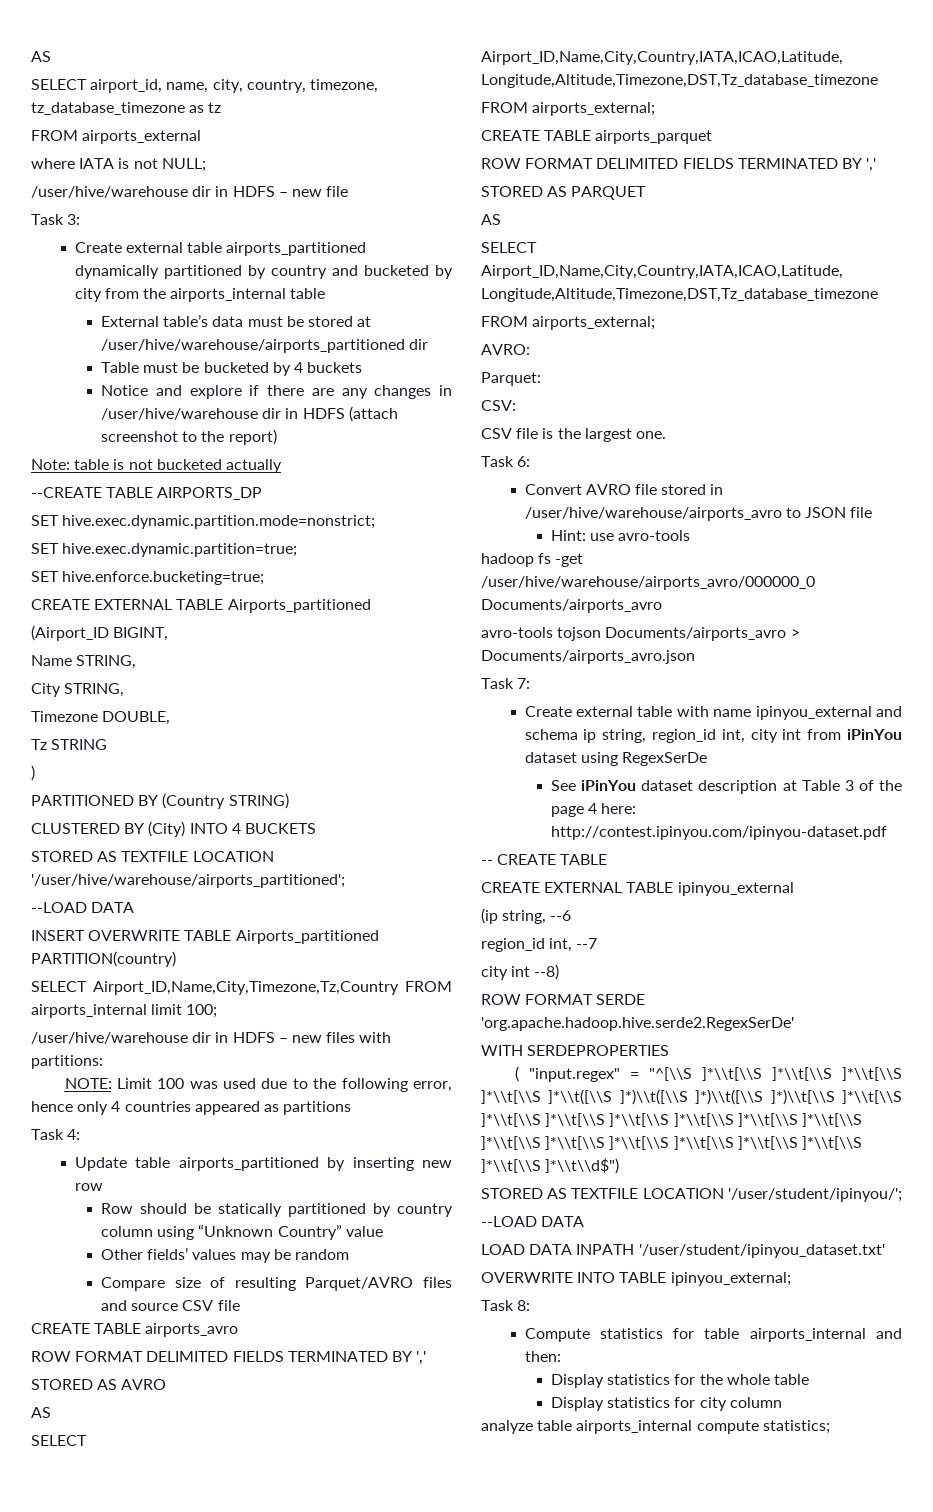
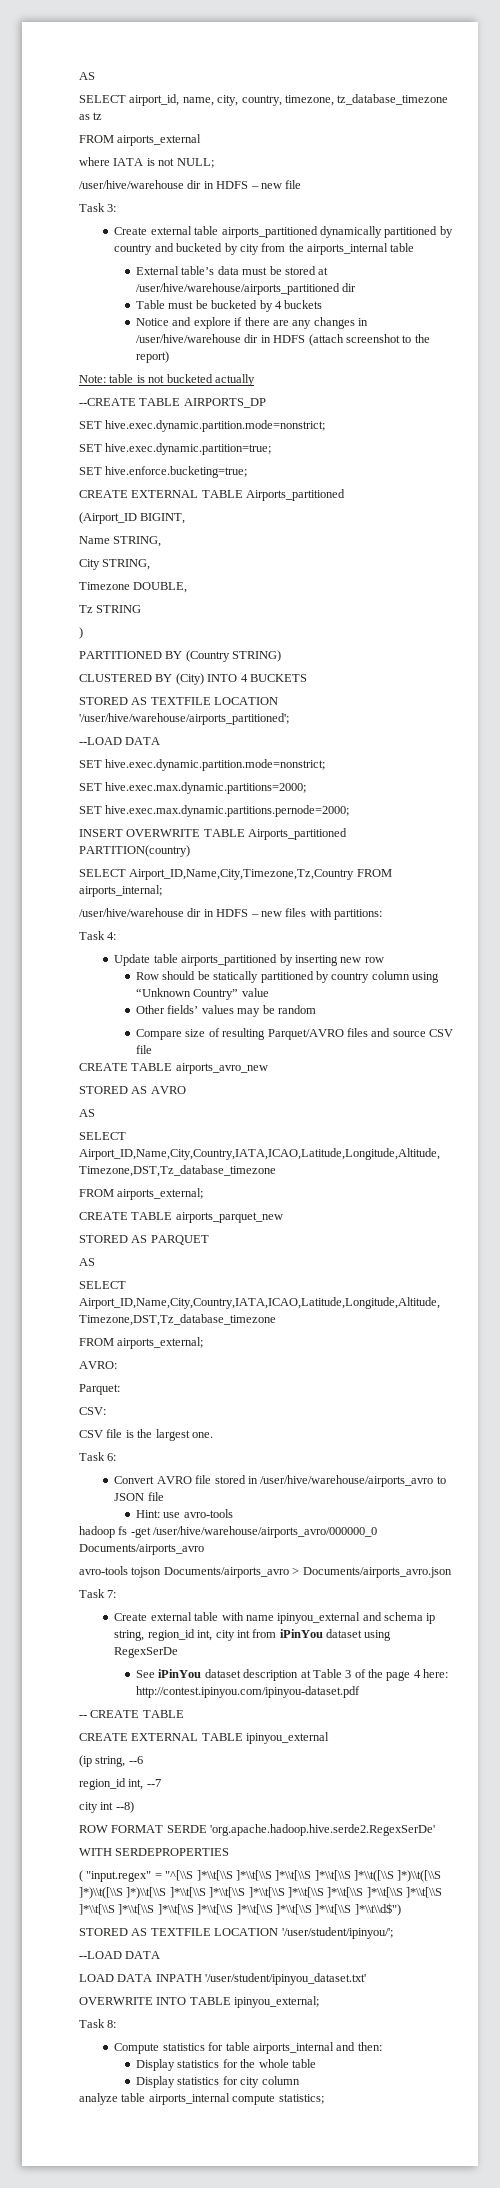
  STORED AS TEXTFILE LOCATION '/user/hive/warehouse/airports_partitioned';
  --LOAD DATA
+ SET hive.exec.dynamic.partition.mode=nonstrict;
+ SET hive.exec.max.dynamic.partitions=2000;
+ SET hive.exec.max.dynamic.partitions.pernode=2000;
- SELECT Airport_ID,Name,City,Timezone,Tz,Country FROM airports_internal limit 100;
+ SELECT Airport_ID,Name,City,Timezone,Tz,Country FROM airports_internal;
- NOTE: Limit 100 was used due to the following error, hence only 4 countries appeared as partitions
- CREATE TABLE airports_avro
- ROW FORMAT DELIMITED FIELDS TERMINATED BY ','
+ CREATE TABLE airports_avro_new
- CREATE TABLE airports_parquet
- ROW FORMAT DELIMITED FIELDS TERMINATED BY ','
+ CREATE TABLE airports_parquet_new

